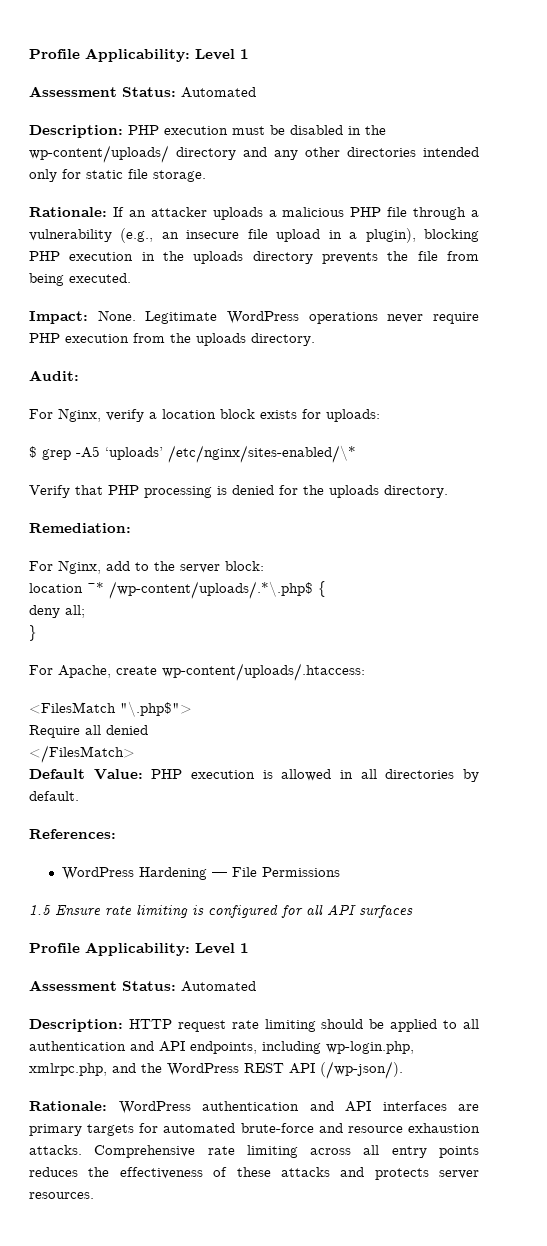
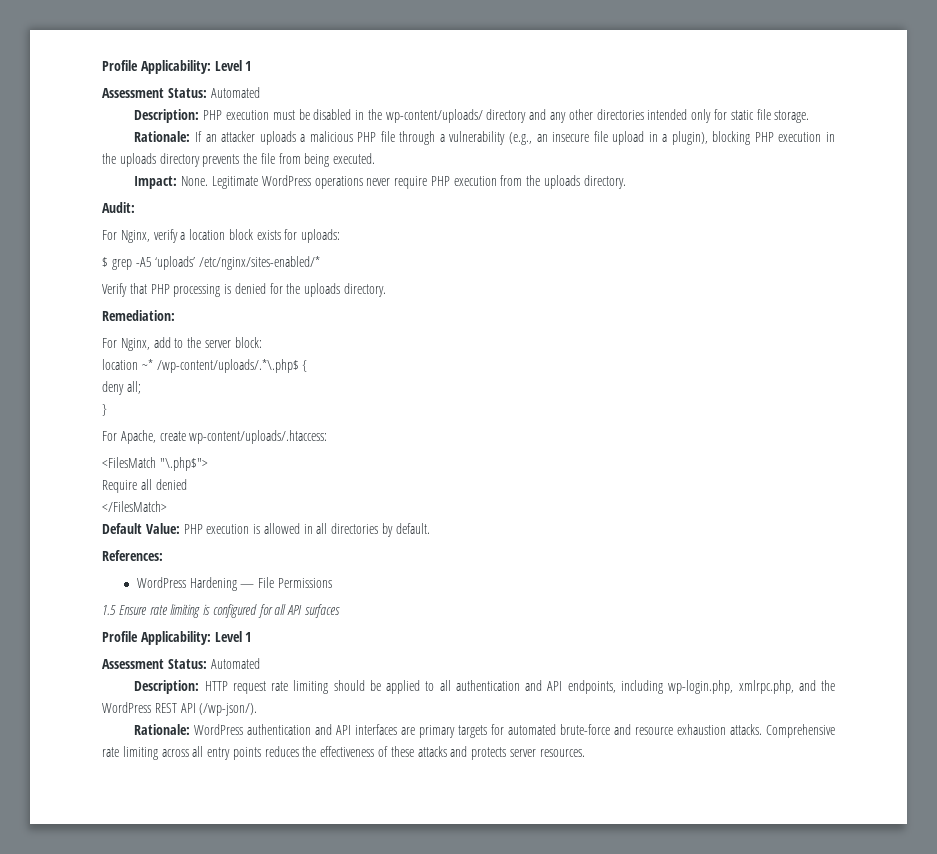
- $ grep -A5 ‘uploads’ /etc/nginx/sites-enabled/\*
+ $ grep -A5 ‘uploads’ /etc/nginx/sites-enabled/*

